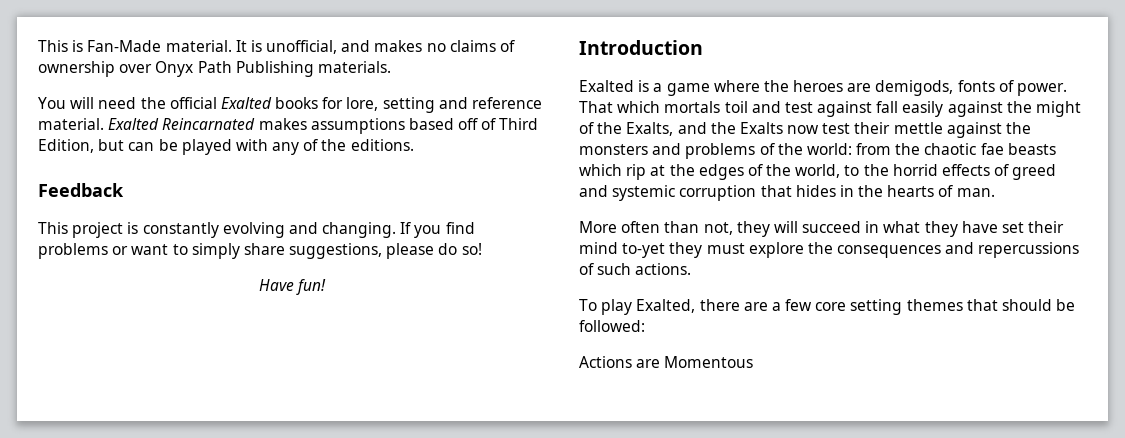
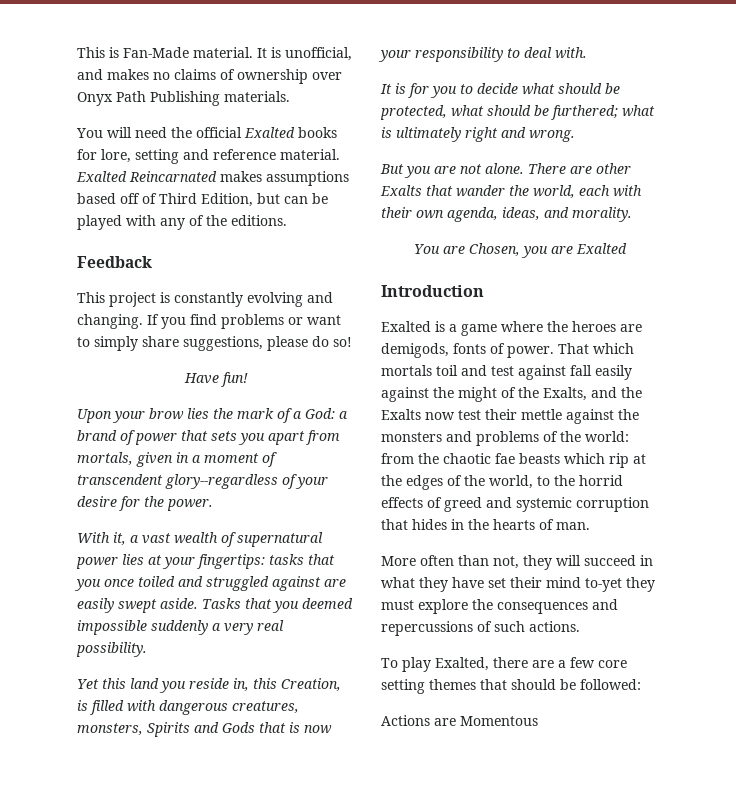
+ Upon your brow lies the mark of a God: a brand of power that sets you apart from mortals, given in a moment of transcendent glory--regardless of your desire for the power.
+ With it, a vast wealth of supernatural power lies at your fingertips: tasks that you once toiled and struggled against are easily swept aside. Tasks that you deemed impossible suddenly a very real possibility.
+ Yet this land you reside in, this Creation, is filled with dangerous creatures, monsters, Spirits and Gods that is now your responsibility to deal with.
+ It is for you to decide what should be protected, what should be furthered; what is ultimately right and wrong.
+ But you are not alone. There are other Exalts that wander the world, each with their own agenda, ideas, and morality.
+ You are Chosen, you are Exalted

